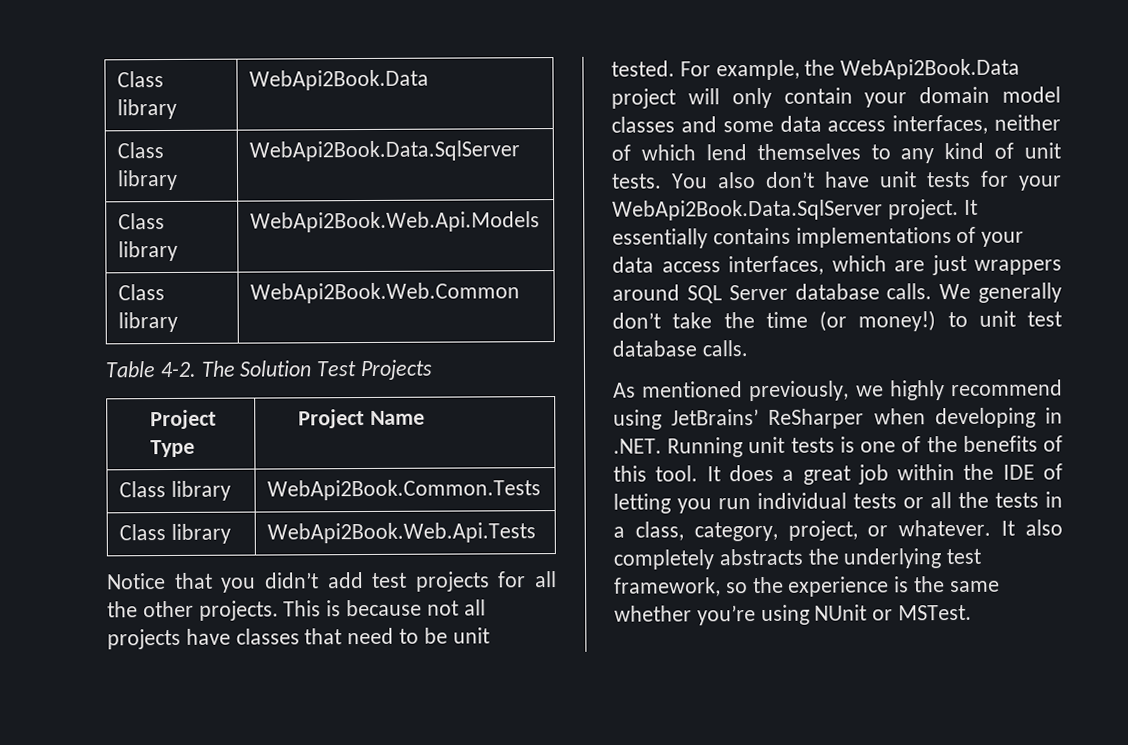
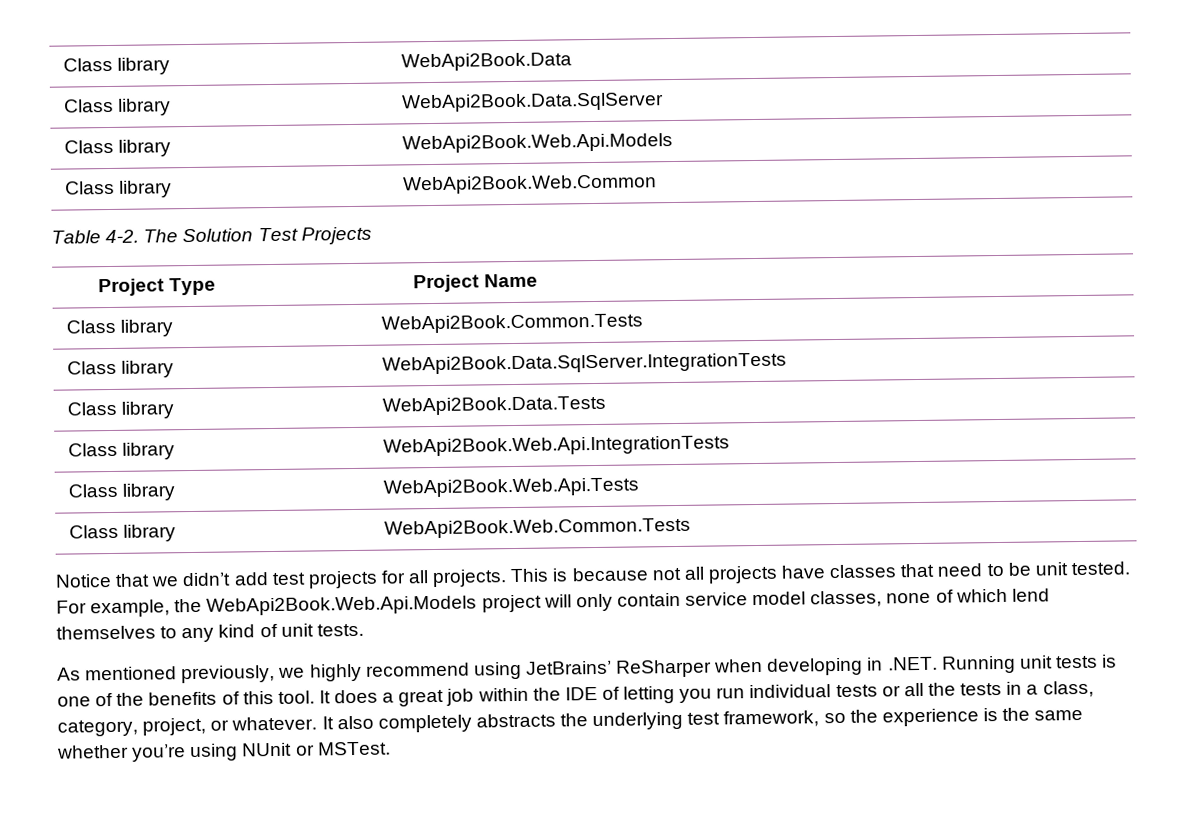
+ Class library | WebApi2Book.Data.SqlServer.IntegrationTests
+ Class library | WebApi2Book.Data.Tests
+ Class library | WebApi2Book.Web.Api.IntegrationTests
+ Class library | WebApi2Book.Web.Common.Tests
- Notice that you didn’t add test projects for all the other projects.
+ Notice that we didn’t add test projects for all projects.
- For example, the WebApi2Book.Data project will only contain your domain model classes and some data access interfaces, neither of which lend themselves to any kind of unit tests. You also don’t have unit tests for your WebApi2Book.Data.SqlServer project. It essentially contains implementations of your data access interfaces, which are just wrappers around SQL Server database calls. We generally don’t take the time (or money!) to unit test database calls.
+ For example, the WebApi2Book.Web.Api.Models project will only contain service model classes, none of which lend themselves to any kind of unit tests.

